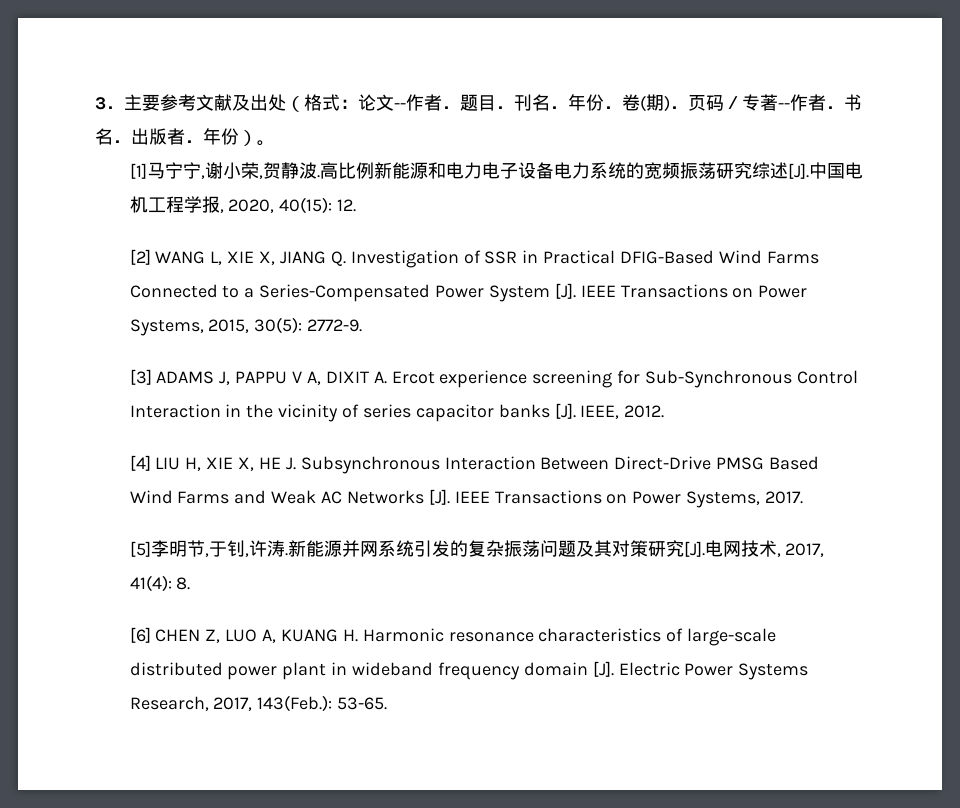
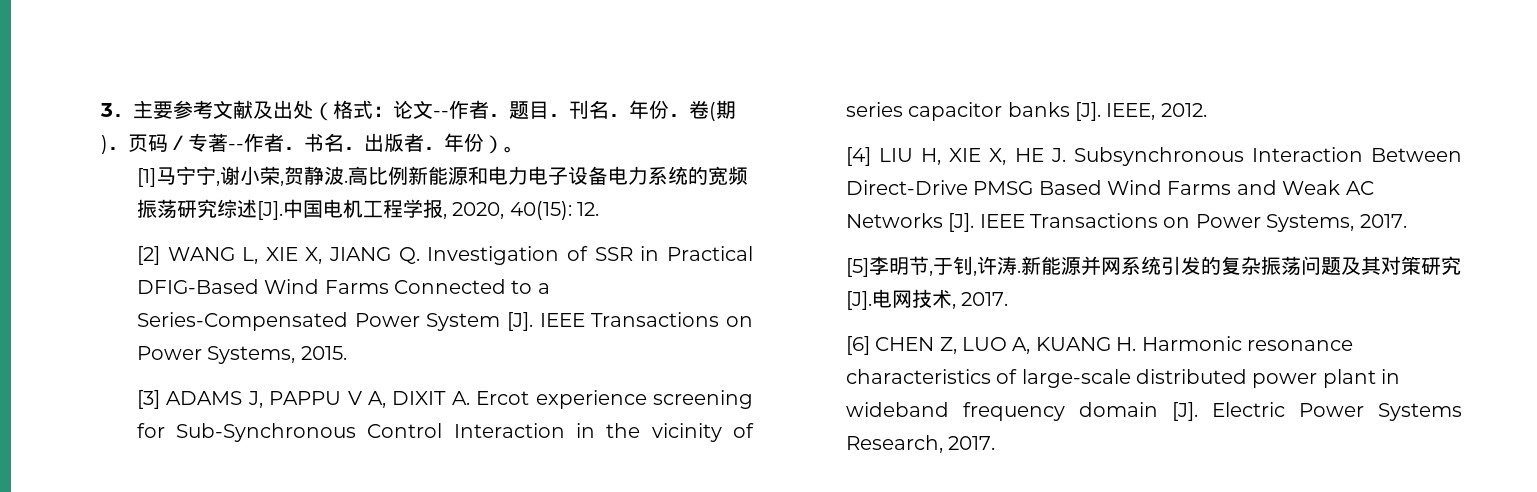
- [2] WANG L, XIE X, JIANG Q. Investigation of SSR in Practical DFIG-Based Wind Farms Connected to a Series-Compensated Power System [J]. IEEE Transactions on Power Systems, 2015, 30(5): 2772-9.
+ [2] WANG L, XIE X, JIANG Q. Investigation of SSR in Practical DFIG-Based Wind Farms Connected to a Series-Compensated Power System [J]. IEEE Transactions on Power Systems, 2015.
- 新能源并网系统引发的复杂振荡问题及其对策研究[J].电网技术, 2017, 41(4): 8.
+ 新能源并网系统引发的复杂振荡问题及其对策研究[J].电网技术, 2017.
- [6] CHEN Z, LUO A, KUANG H. Harmonic resonance characteristics of large-scale distributed power plant in wideband frequency domain [J]. Electric Power Systems Research, 2017, 143(Feb.): 53-65.
+ [6] CHEN Z, LUO A, KUANG H. Harmonic resonance characteristics of large-scale distributed power plant in wideband frequency domain [J]. Electric Power Systems Research, 2017.

